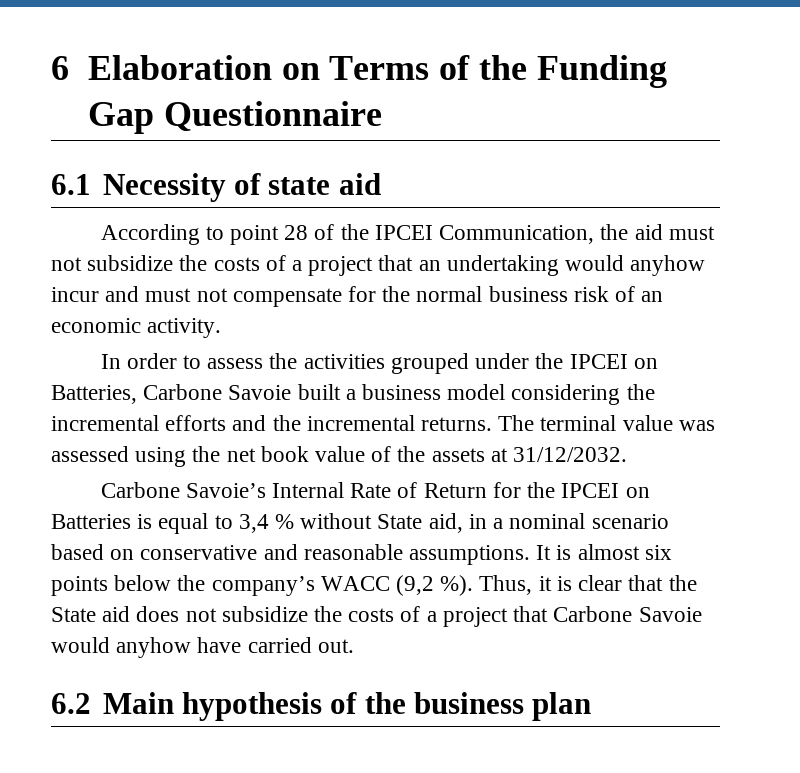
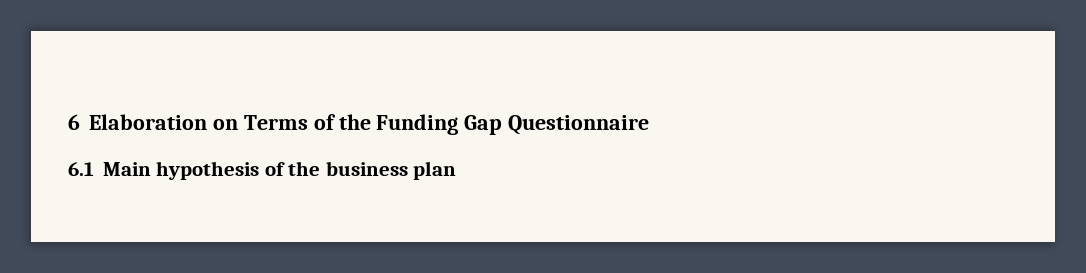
- 6.1 Necessity of state aid
- According to point 28 of the IPCEI Communication, the aid must not subsidize the costs of a project that an undertaking would anyhow incur and must not compensate for the normal business risk of an economic activity.
- In order to assess the activities grouped under the IPCEI on Batteries, Carbone Savoie built a business model considering the incremental efforts and the incremental returns. The terminal value was assessed using the net book value of the assets at 31/12/2032.
- Carbone Savoie’s Internal Rate of Return for the IPCEI on Batteries is equal to 3,4 % without State aid, in a nominal scenario based on conservative and reasonable assumptions. It is almost six points below the company’s WACC (9,2 %). Thus, it is clear that the State aid does not subsidize the costs of a project that Carbone Savoie would anyhow have carried out.
- 6.2 Main hypothesis of the business plan
+ 6.1 Main hypothesis of the business plan

